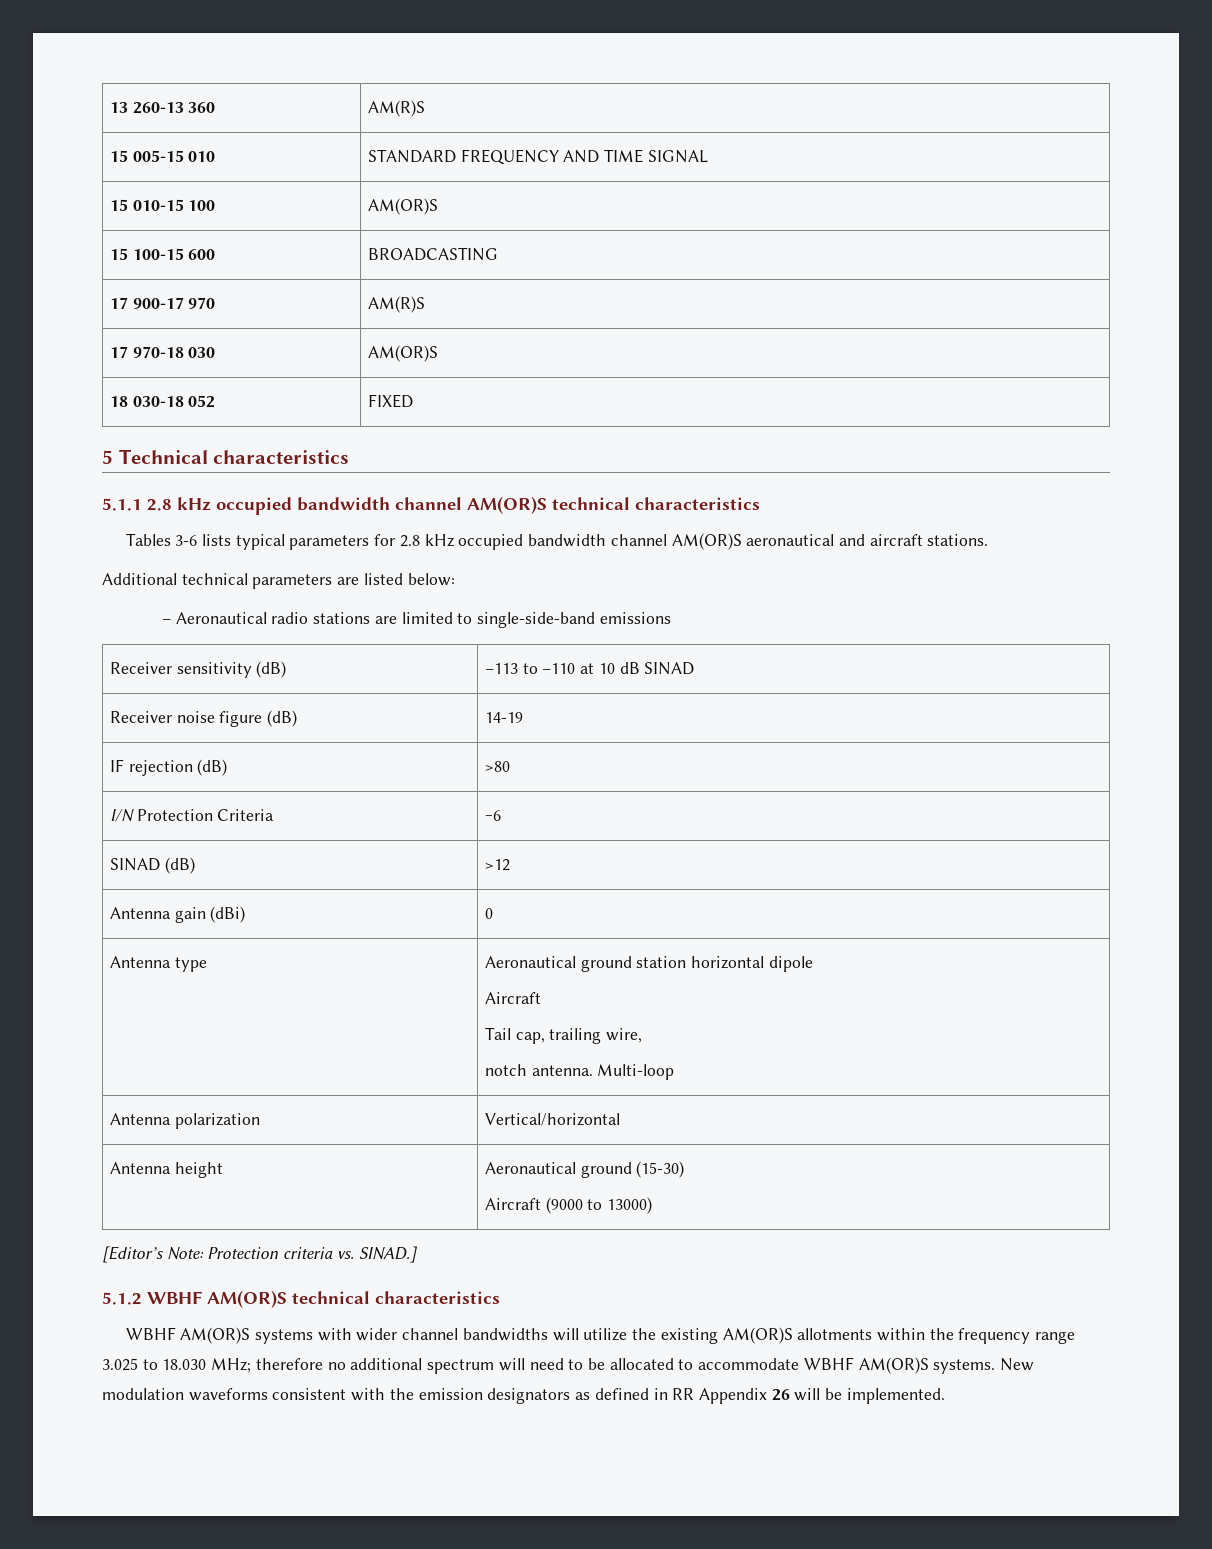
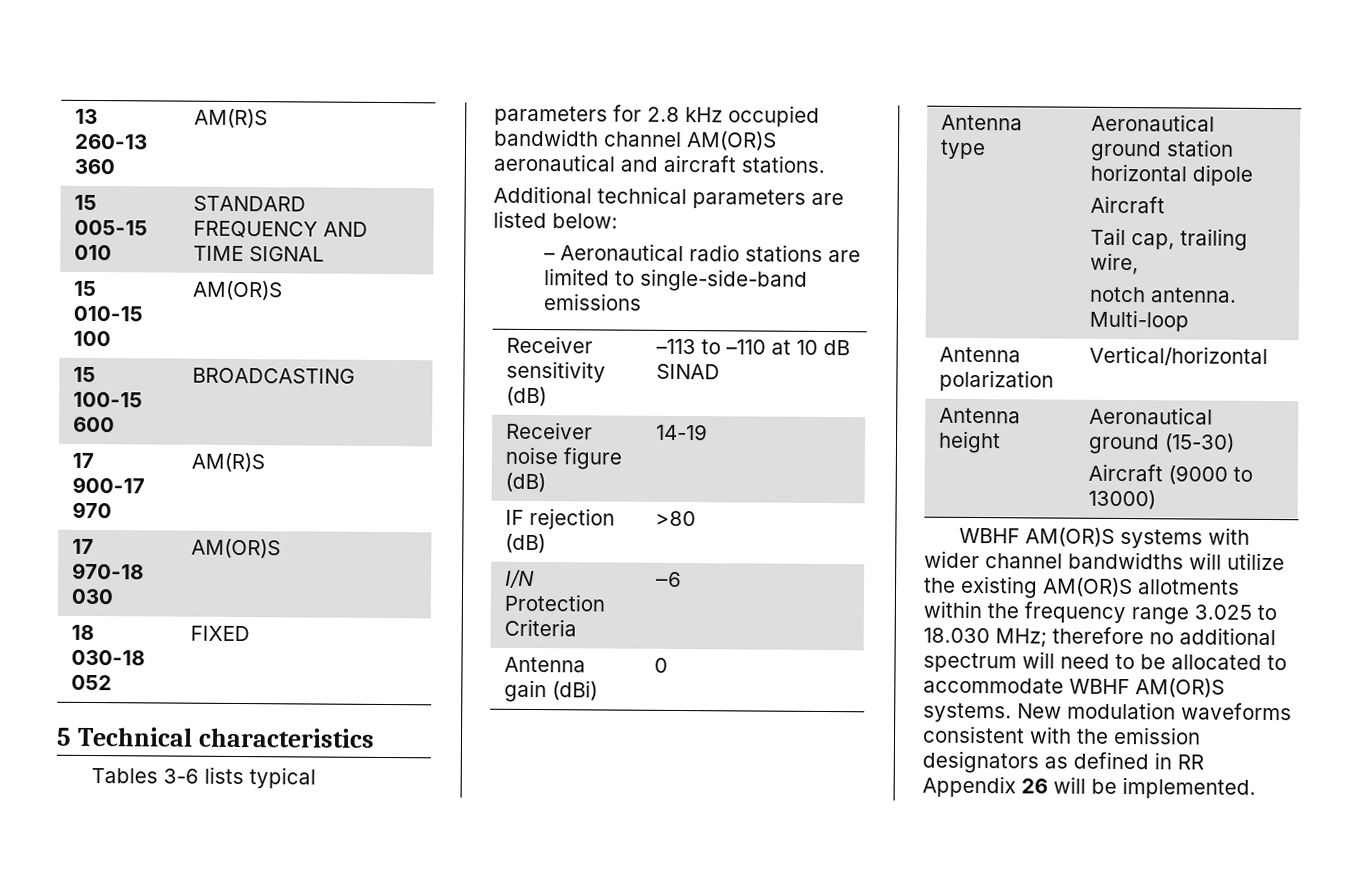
- 5.1.1 2.8 kHz occupied bandwidth channel AM(OR)S technical characteristics
- SINAD (dB) | >12
- [Editor’s Note: Protection criteria vs. SINAD.]
- 5.1.2 WBHF AM(OR)S technical characteristics

